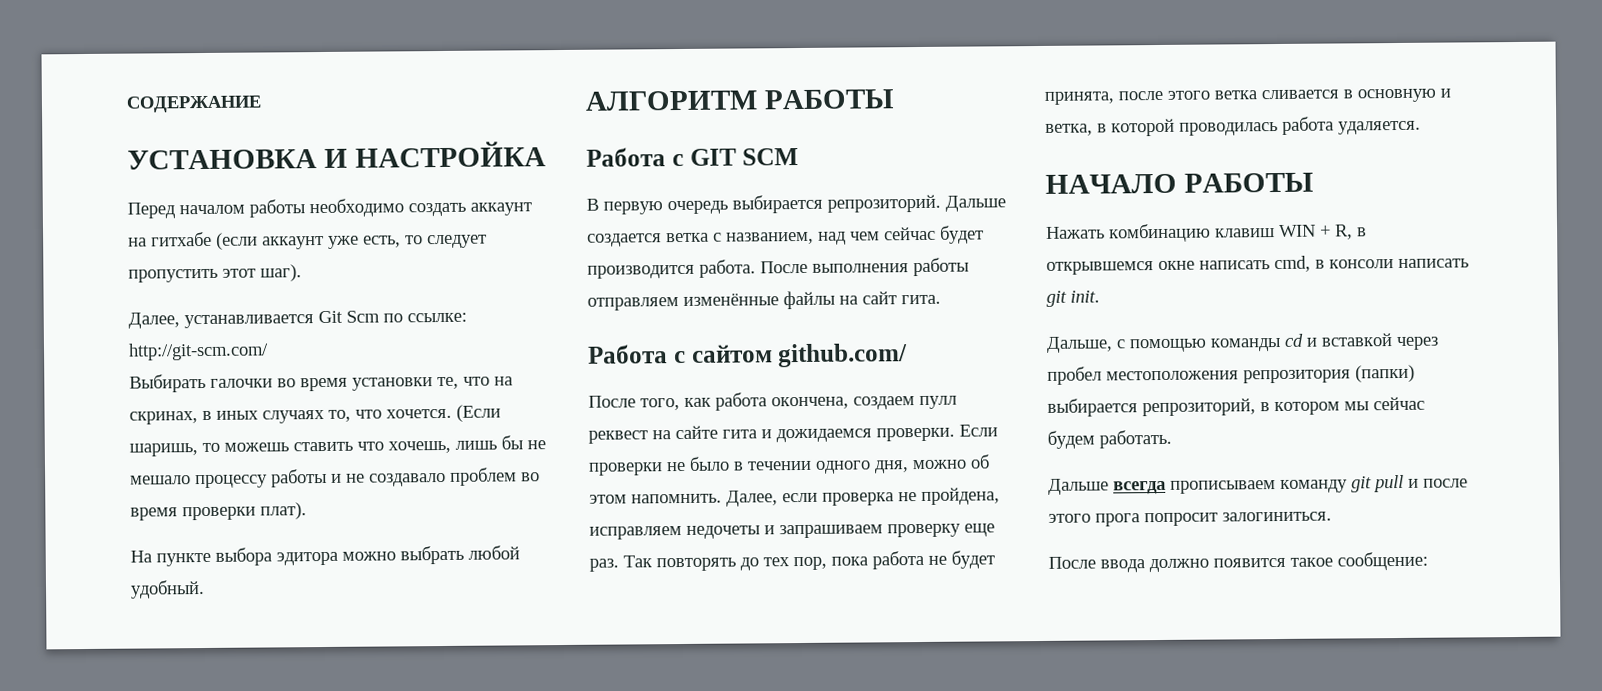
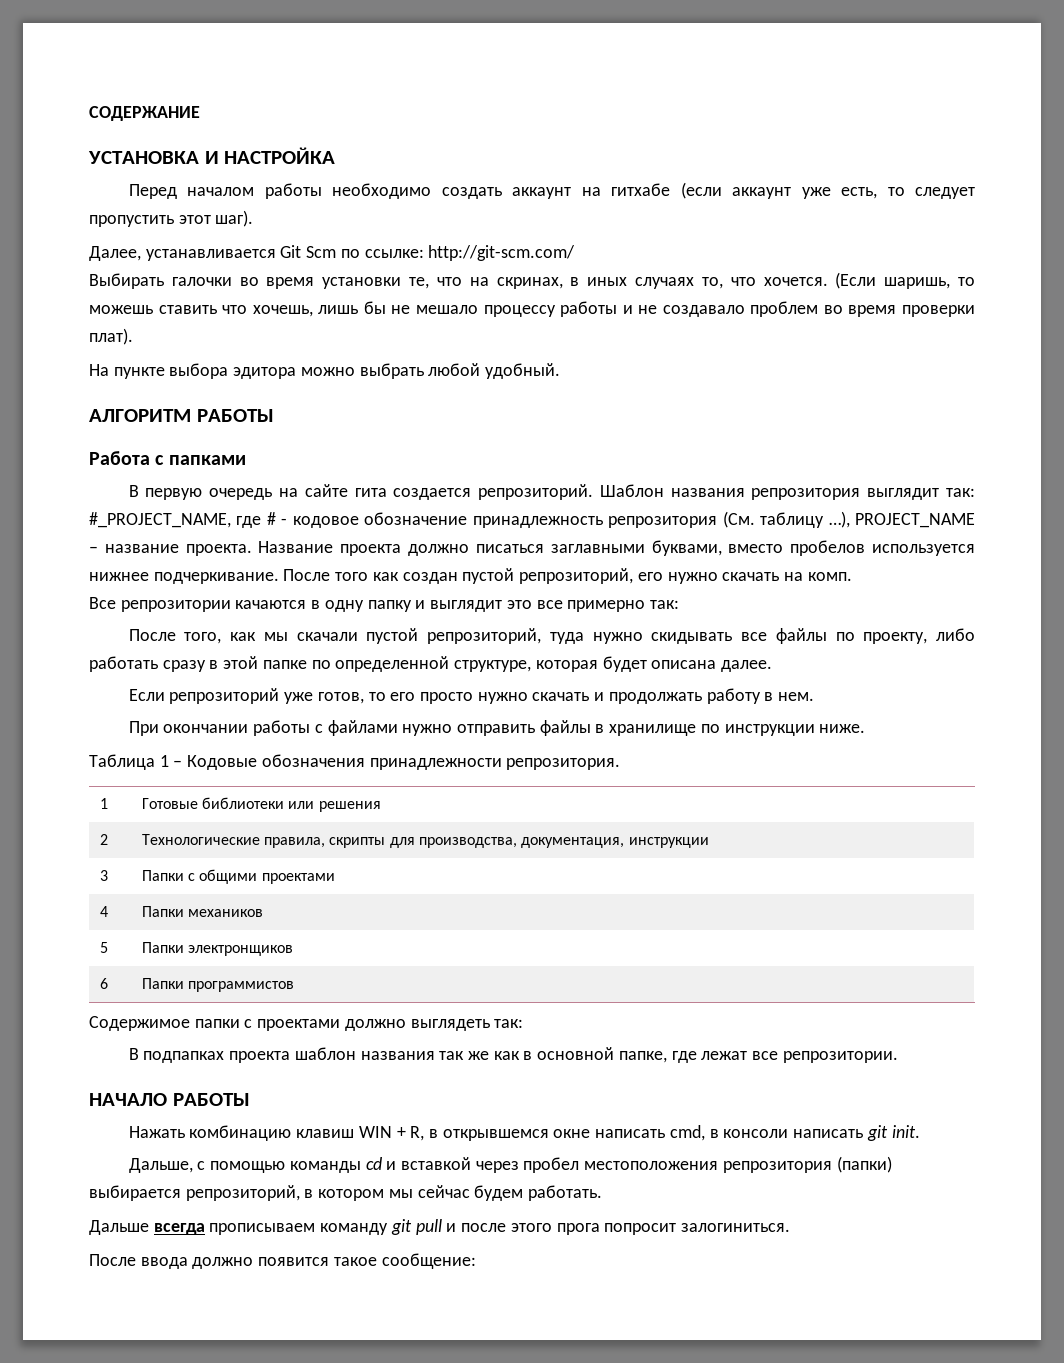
- Работа с GIT SCM
+ Работа с папками
- В первую очередь выбирается репрозиторий. Дальше создается ветка с названием, над чем сейчас будет производится работа. После выполнения работы отправляем изменённые файлы на сайт гита.
- Работа с сайтом github.com/
- После того, как работа окончена, создаем пулл реквест на сайте гита и дожидаемся проверки. Если проверки не было в течении одного дня, можно об этом напомнить. Далее, если проверка не пройдена, исправляем недочеты и запрашиваем проверку еще раз. Так повторять до тех пор, пока работа не будет принята, после этого ветка сливается в основную и ветка, в которой проводилась работа удаляется.
+ В первую очередь на сайте гита создается репрозиторий. Шаблон названия репрозитория выглядит так: #_PROJECT_NAME, где # - кодовое обозначение принадлежность репрозитория (См. таблицу …), PROJECT_NAME – название проекта. Название проекта должно писаться заглавными буквами, вместо пробелов используется нижнее подчеркивание. После того как создан пустой репрозиторий, его нужно скачать на комп.
+ Все репрозитории качаются в одну папку и выглядит это все примерно так:
+ После того, как мы скачали пустой репрозиторий, туда нужно скидывать все файлы по проекту, либо работать сразу в этой папке по определенной структуре, которая будет описана далее.
+ Если репрозиторий уже готов, то его просто нужно скачать и продолжать работу в нем.
+ При окончании работы с файлами нужно отправить файлы в хранилище по инструкции ниже.
+ Таблица 1 – Кодовые обозначения принадлежности репрозитория.
+ 1 | Готовые библиотеки или решения
+ 2 | Технологические правила, скрипты для производства, документация, инструкции
+ 3 | Папки с общими проектами
+ 4 | Папки механиков
+ 5 | Папки электронщиков
+ 6 | Папки программистов
+ Содержимое папки с проектами должно выглядеть так:
+ В подпапках проекта шаблон названия так же как в основной папке, где лежат все репрозитории.

